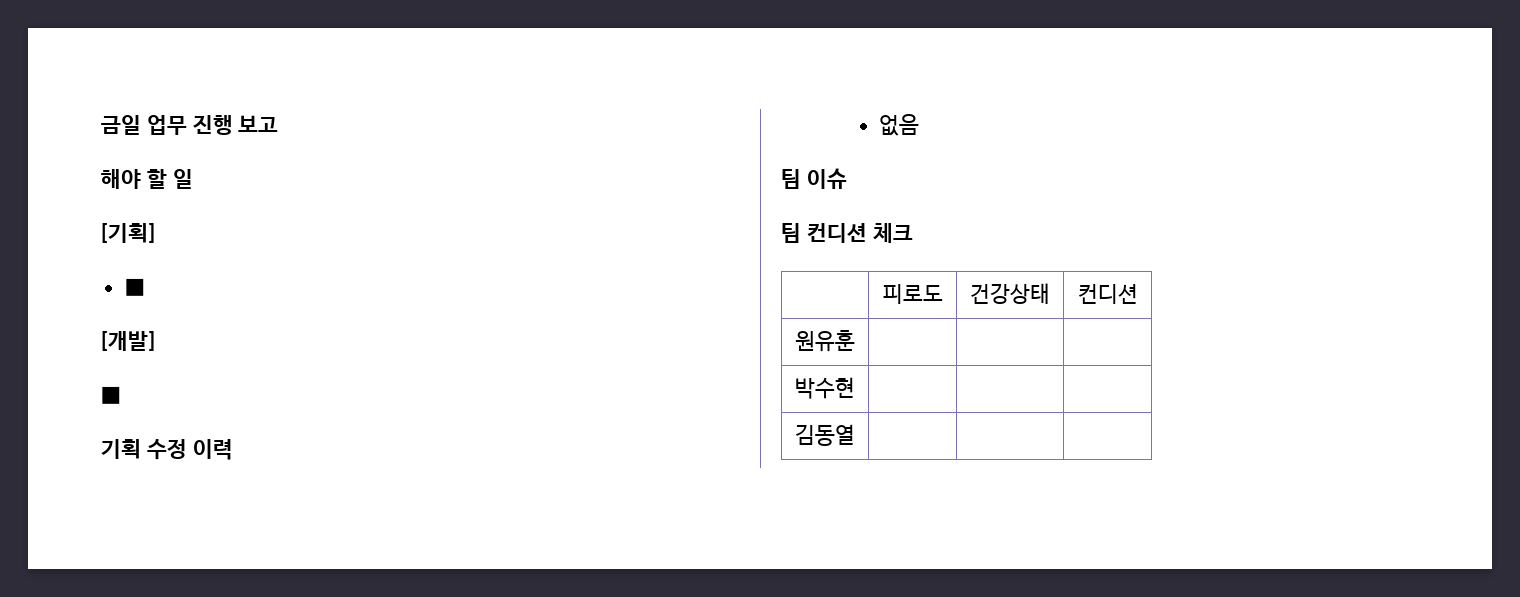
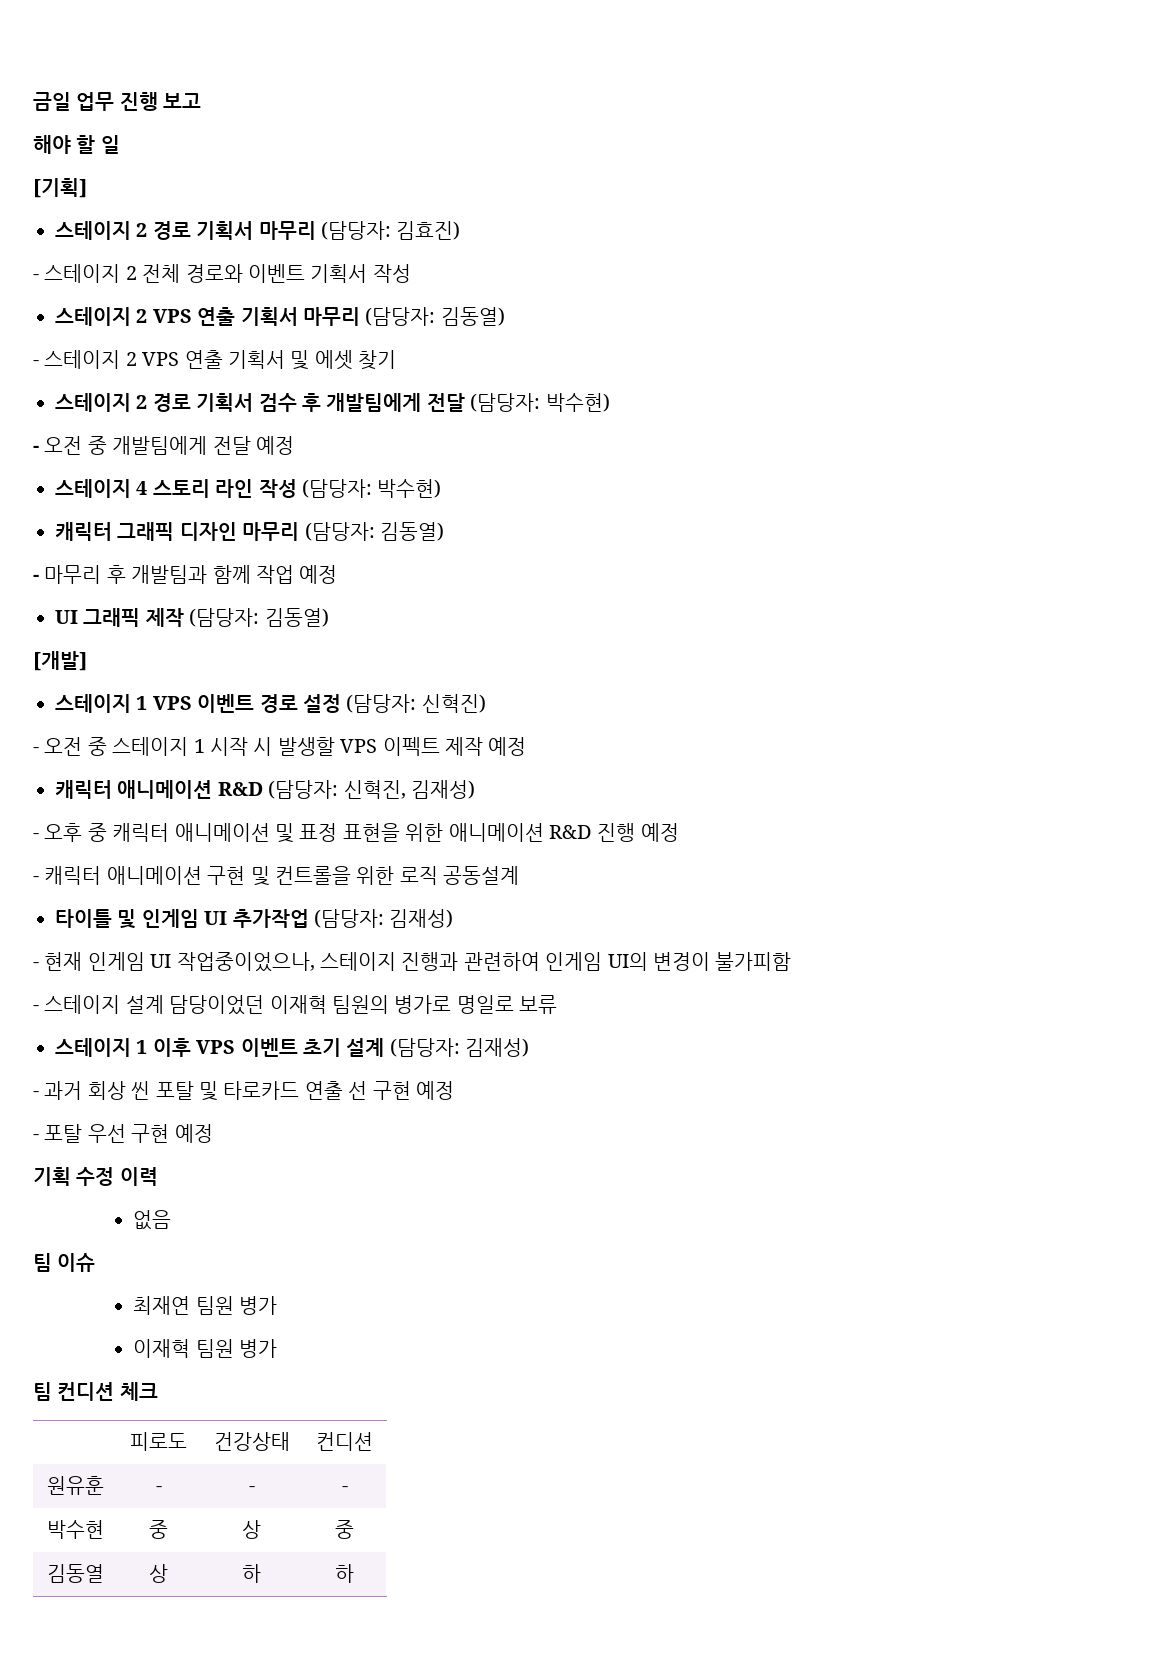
  [기획]
- ■
+ 스테이지 2 경로 기획서 마무리 (담당자: 김효진)
+ - 스테이지 2 전체 경로와 이벤트 기획서 작성
+ 스테이지 2 VPS 연출 기획서 마무리 (담당자: 김동열)
+ - 스테이지 2 VPS 연출 기획서 및 에셋 찾기
+ 스테이지 2 경로 기획서 검수 후 개발팀에게 전달 (담당자: 박수현)
+ - 오전 중 개발팀에게 전달 예정
+ 스테이지 4 스토리 라인 작성 (담당자: 박수현)
+ 캐릭터 그래픽 디자인 마무리 (담당자: 김동열)
+ - 마무리 후 개발팀과 함께 작업 예정
+ UI 그래픽 제작 (담당자: 김동열)
  [개발]
- ■
+ 스테이지 1 VPS 이벤트 경로 설정 (담당자: 신혁진)
+ - 오전 중 스테이지 1 시작 시 발생할 VPS 이펙트 제작 예정
+ 캐릭터 애니메이션 R&D (담당자: 신혁진, 김재성)
+ - 오후 중 캐릭터 애니메이션 및 표정 표현을 위한 애니메이션 R&D 진행 예정
+ - 캐릭터 애니메이션 구현 및 컨트롤을 위한 로직 공동설계
+ 타이틀 및 인게임 UI 추가작업 (담당자: 김재성)
+ - 현재 인게임 UI 작업중이었으나, 스테이지 진행과 관련하여 인게임 UI의 변경이 불가피함
+ - 스테이지 설계 담당이었던 이재혁 팀원의 병가로 명일로 보류
+ 스테이지 1 이후 VPS 이벤트 초기 설계 (담당자: 김재성)
+ - 과거 회상 씬 포탈 및 타로카드 연출 선 구현 예정
+ - 포탈 우선 구현 예정
+ 최재연 팀원 병가
+ 이재혁 팀원 병가
- 원유훈 | | |
- 박수현 | | |
- 김동열 | | |
+ 원유훈 | - | - | -
+ 박수현 | 중 | 상 | 중
+ 김동열 | 상 | 하 | 하

